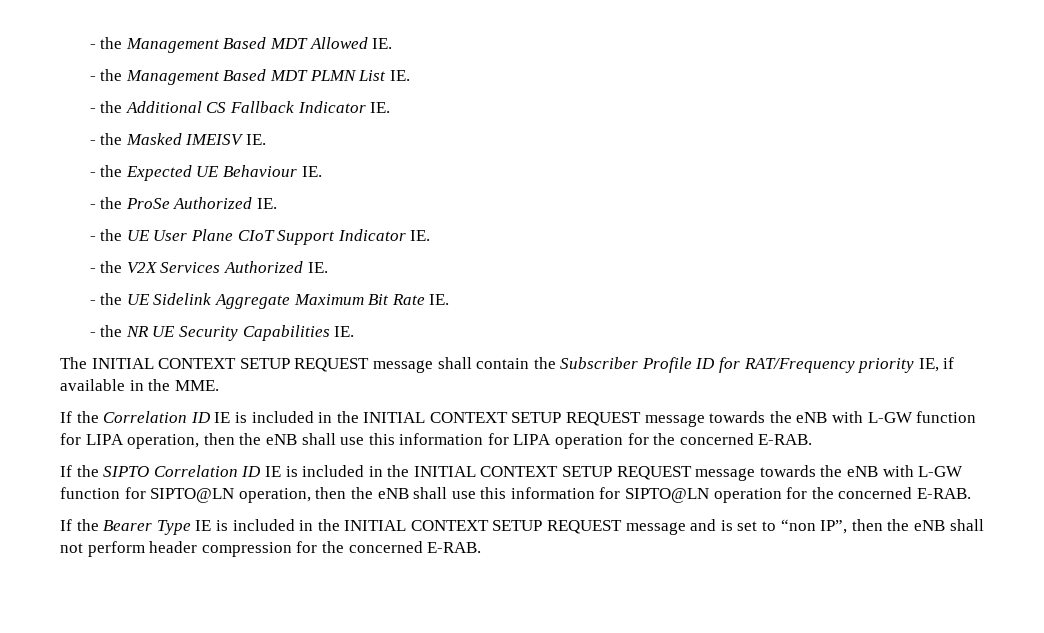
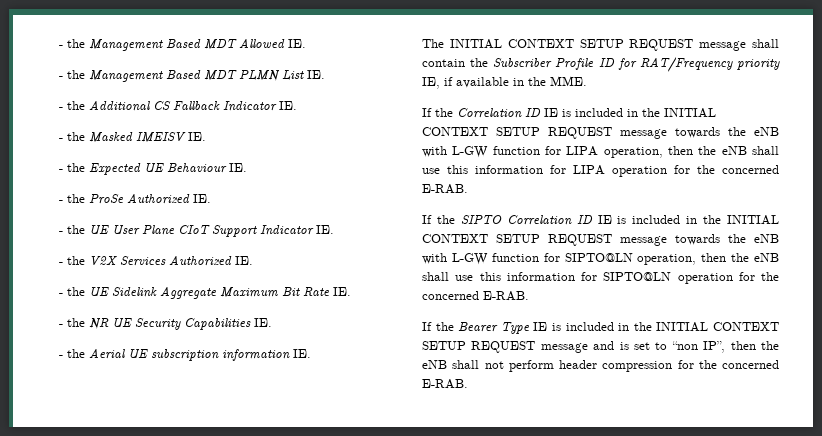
+ - the Aerial UE subscription information IE.

